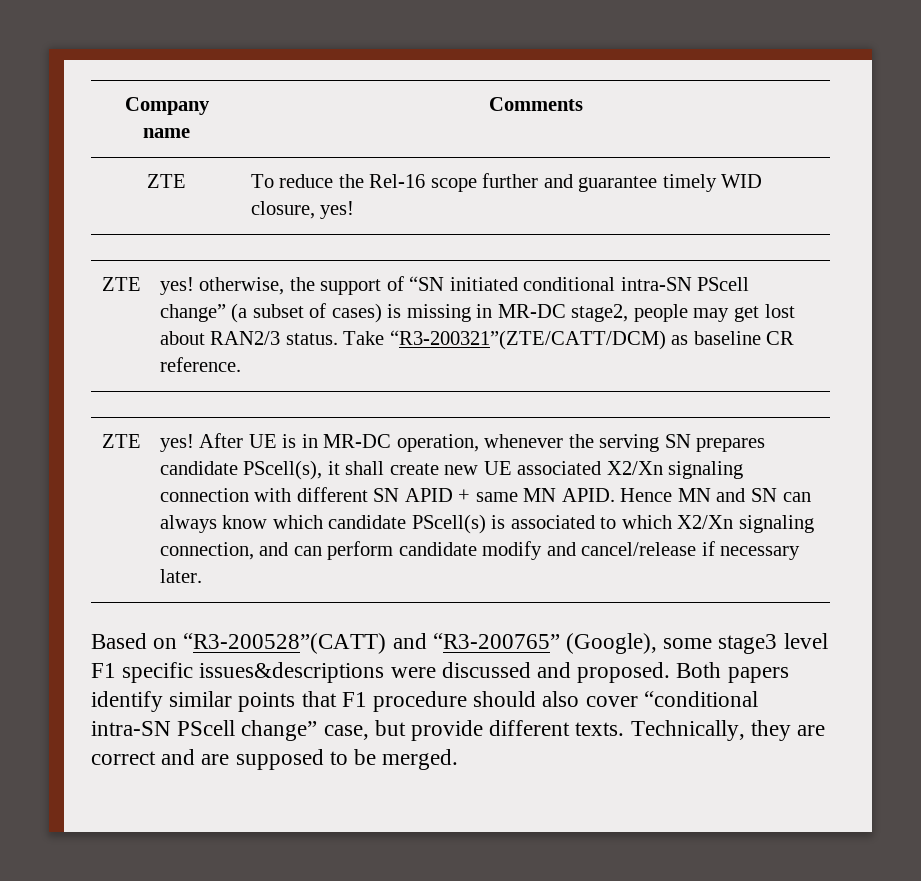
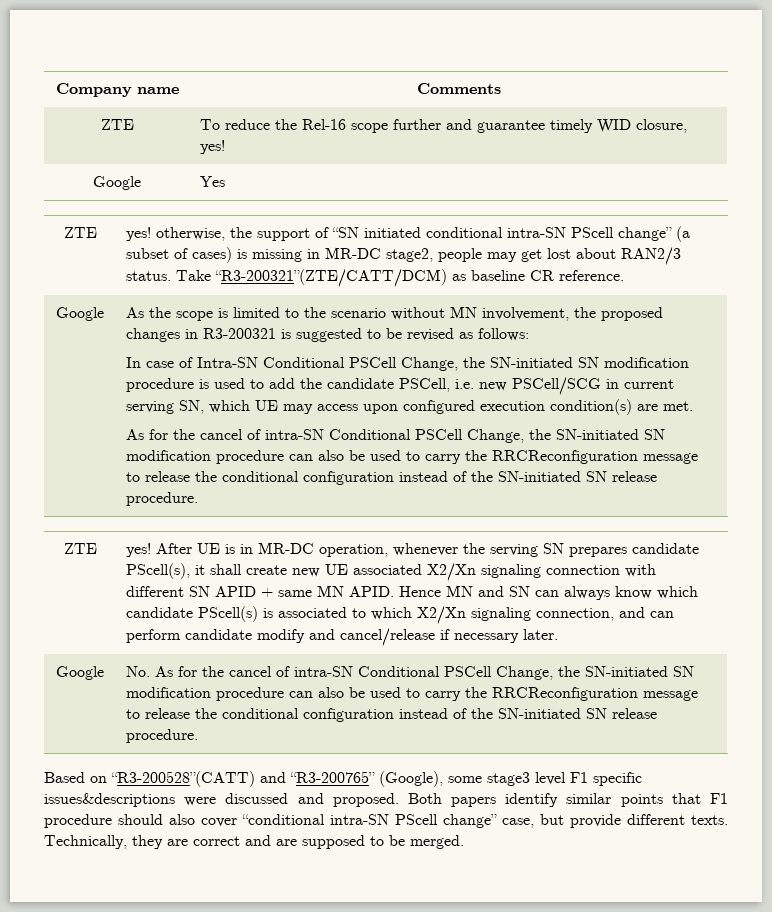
+ Google | Yes
+ Google | As the scope is limited to the scenario without MN involvement, the proposed changes in R3-200321 is suggested to be revised as follows:
+ In case of Intra-SN Conditional PSCell Change, the SN-initiated SN modification procedure is used to add the candidate PSCell, i.e. new PSCell/SCG in current serving SN, which UE may access upon configured execution condition(s) are met.
+ As for the cancel of intra-SN Conditional PSCell Change, the SN-initiated SN modification procedure can also be used to carry the RRCReconfiguration message to release the conditional configuration instead of the SN-initiated SN release procedure.
+ Google | No. As for the cancel of intra-SN Conditional PSCell Change, the SN-initiated SN modification procedure can also be used to carry the RRCReconfiguration message to release the conditional configuration instead of the SN-initiated SN release procedure.

